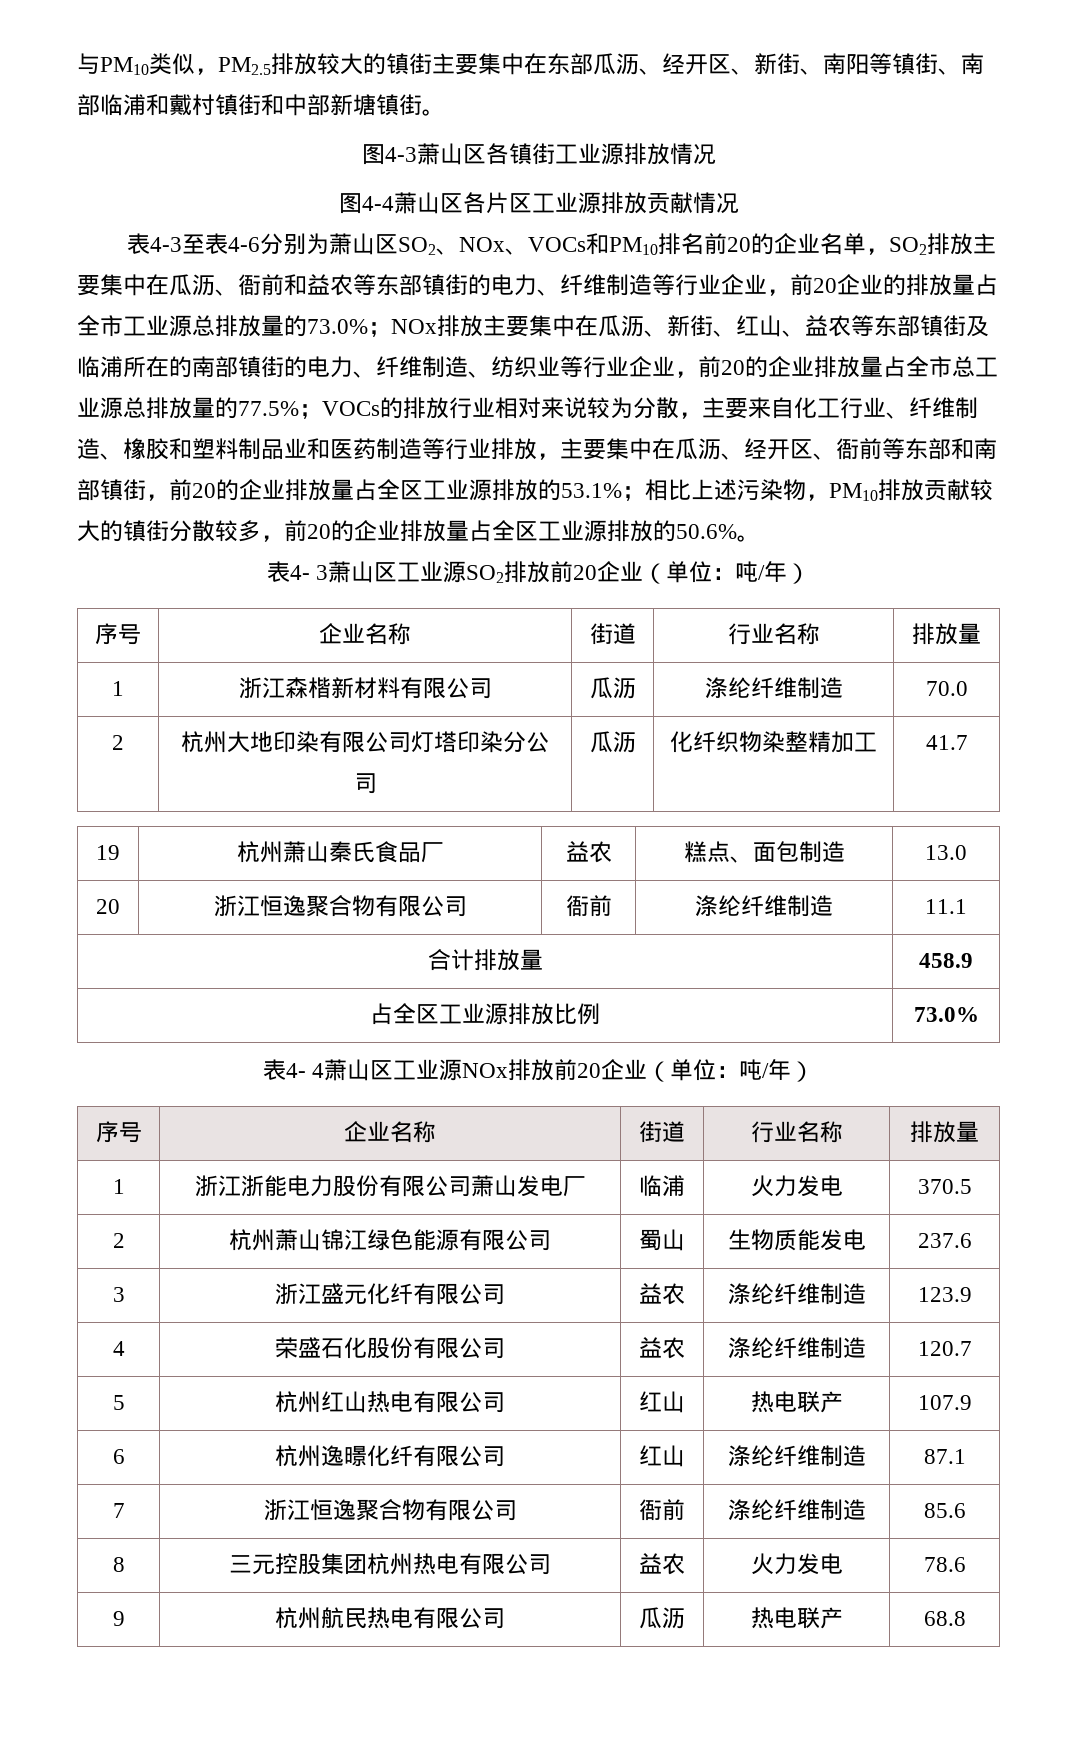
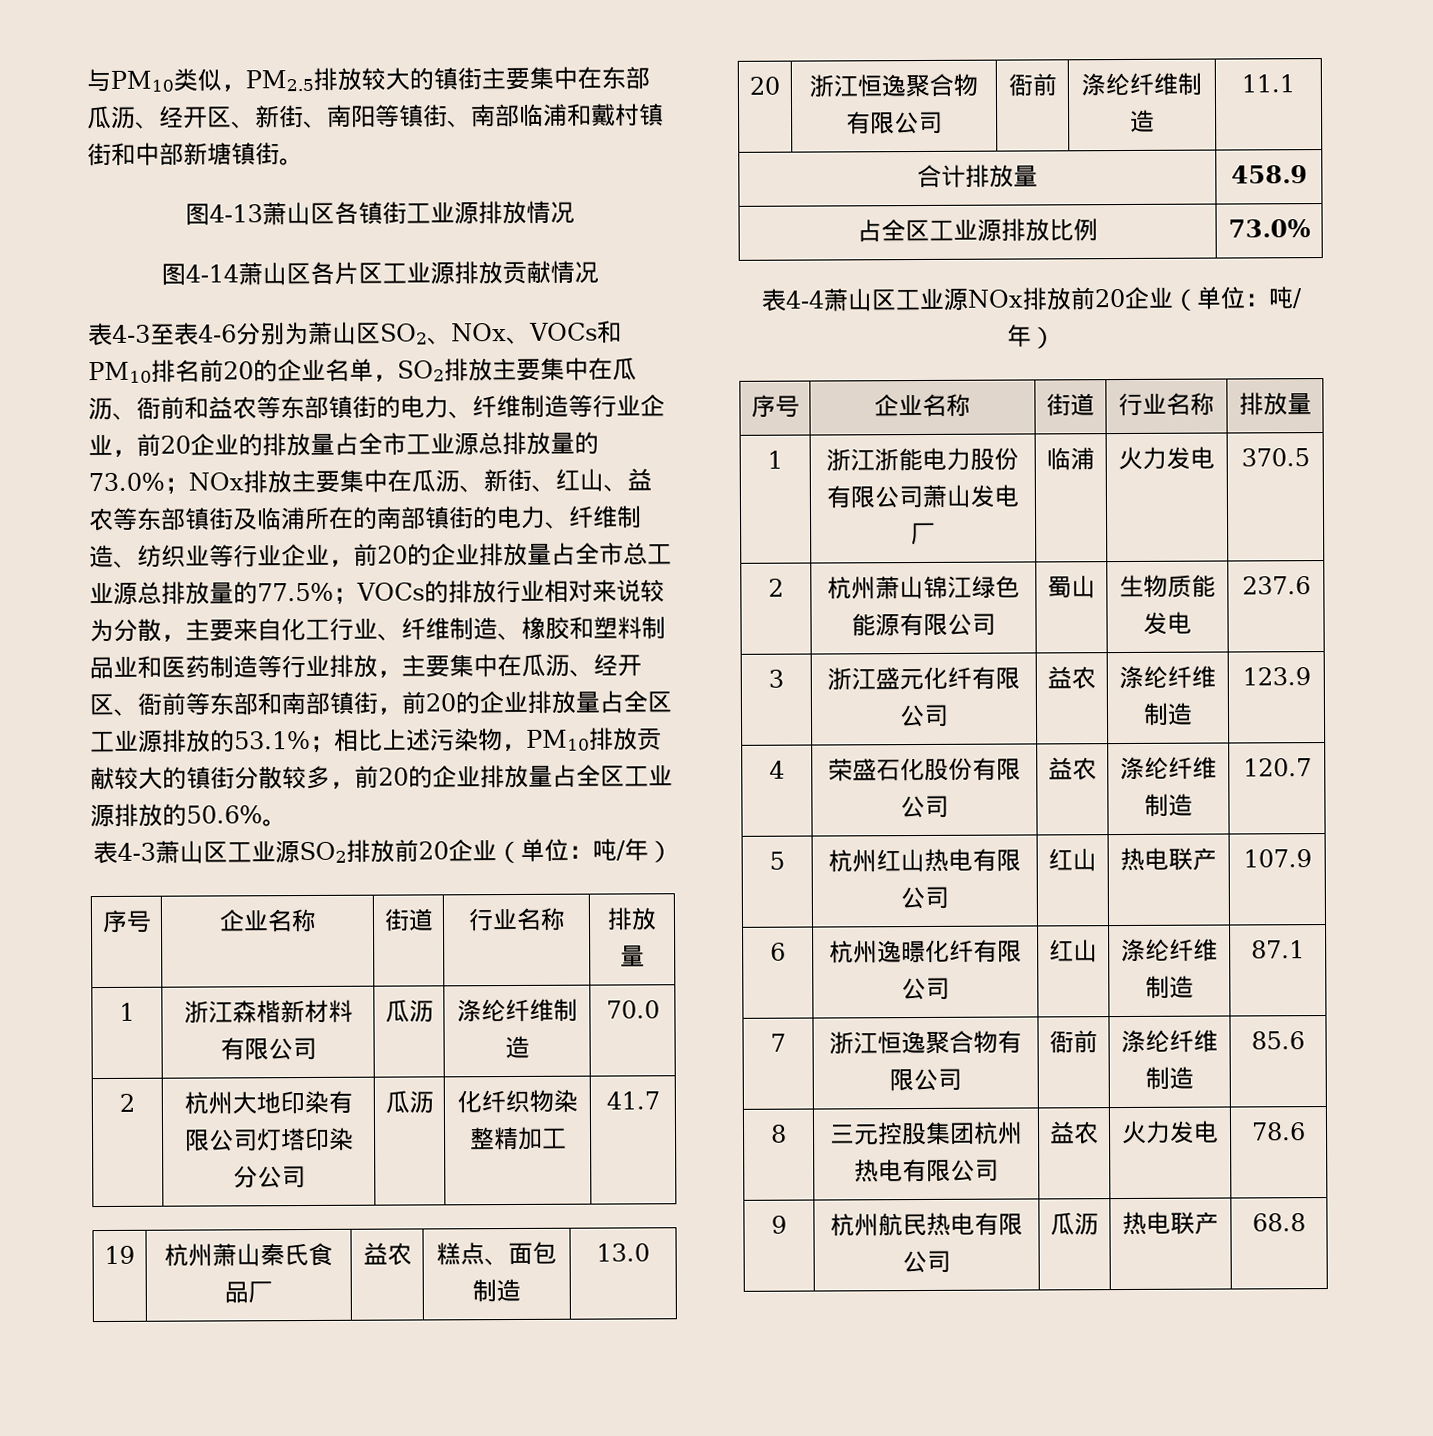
- 图4-3萧山区各镇街工业源排放情况
+ 图4-13萧山区各镇街工业源排放情况
- 图4-4萧山区各片区工业源排放贡献情况
+ 图4-14萧山区各片区工业源排放贡献情况
- 表4- 3萧山区工业源SO2排放前20企业（单位：吨/年）
+ 表4-3萧山区工业源SO2排放前20企业（单位：吨/年）
- 表4- 4萧山区工业源NOx排放前20企业（单位：吨/年）
+ 表4-4萧山区工业源NOx排放前20企业（单位：吨/年）

